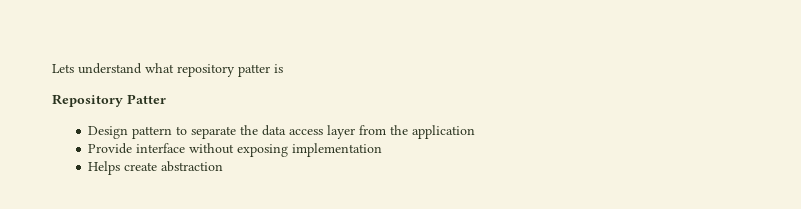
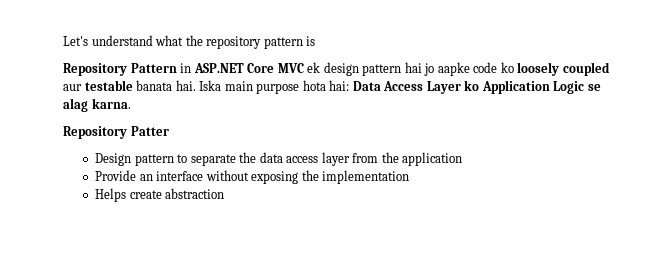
- Lets understand what repository patter is
+ Let's understand what the repository pattern is
+ Repository Pattern in ASP.NET Core MVC ek design pattern hai jo aapke code ko loosely coupled aur testable banata hai. Iska main purpose hota hai: Data Access Layer ko Application Logic se alag karna.
- Provide interface without exposing implementation
+ Provide an interface without exposing the implementation

